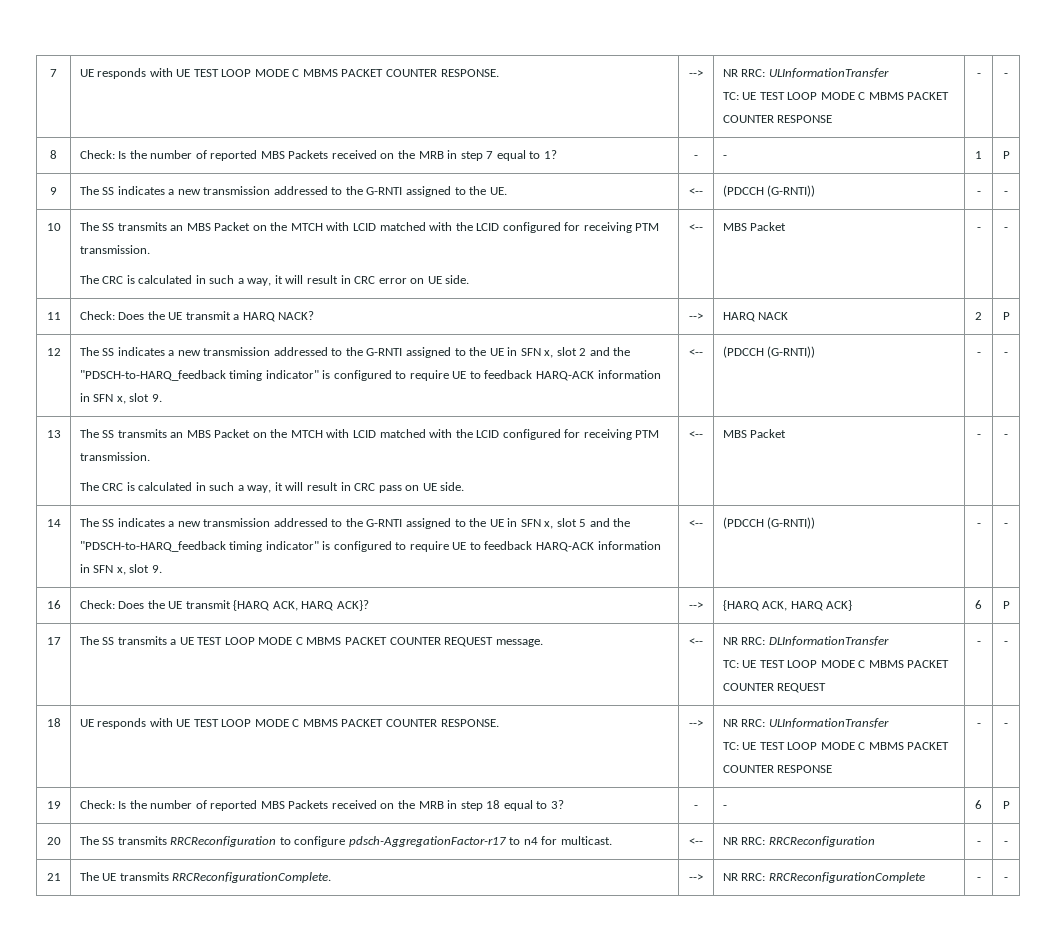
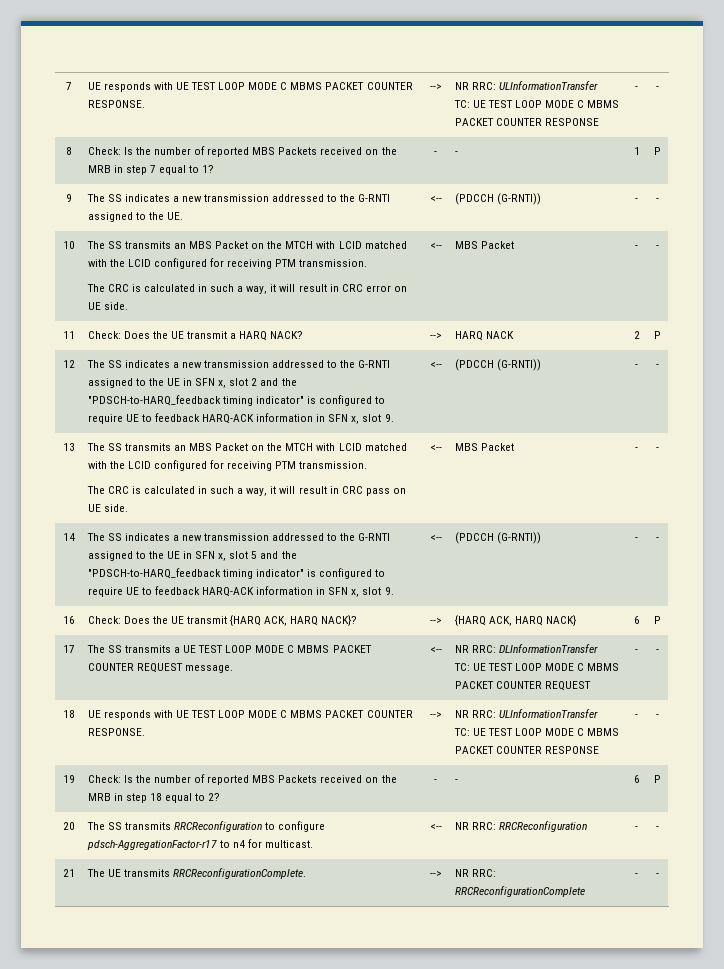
- 16 | Check: Does the UE transmit {HARQ ACK, HARQ ACK}? | --> | {HARQ ACK, HARQ ACK} | 6 | P
+ 16 | Check: Does the UE transmit {HARQ ACK, HARQ NACK}? | --> | {HARQ ACK, HARQ NACK} | 6 | P
- 19 | Check: Is the number of reported MBS Packets received on the MRB in step 18 equal to 3? | - | - | 6 | P
+ 19 | Check: Is the number of reported MBS Packets received on the MRB in step 18 equal to 2? | - | - | 6 | P

